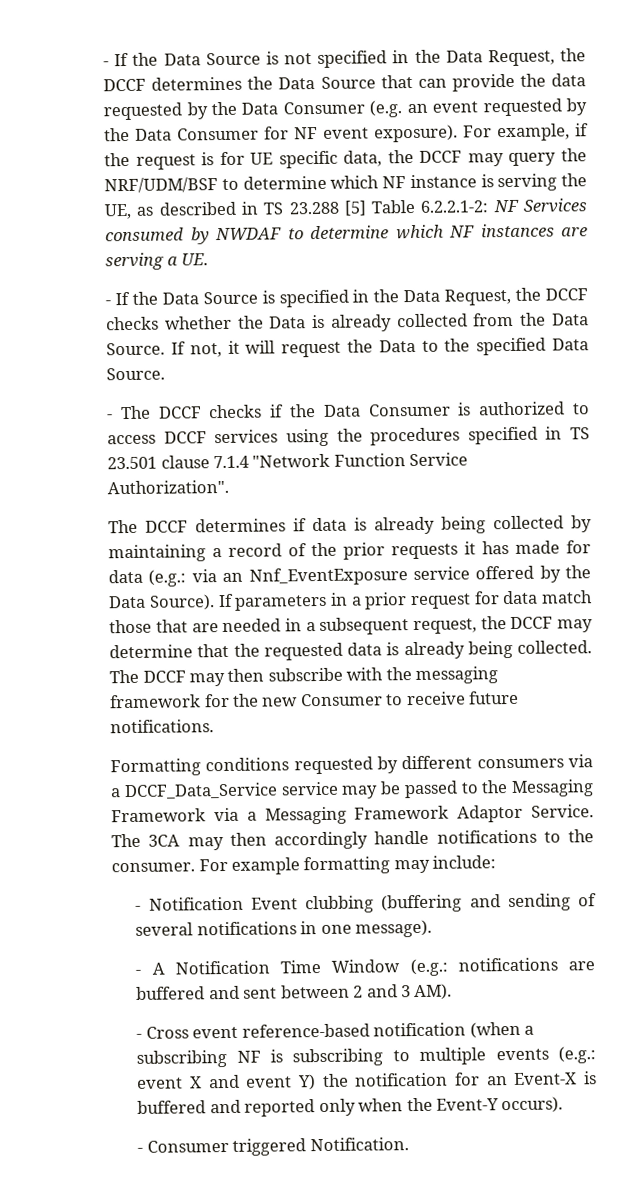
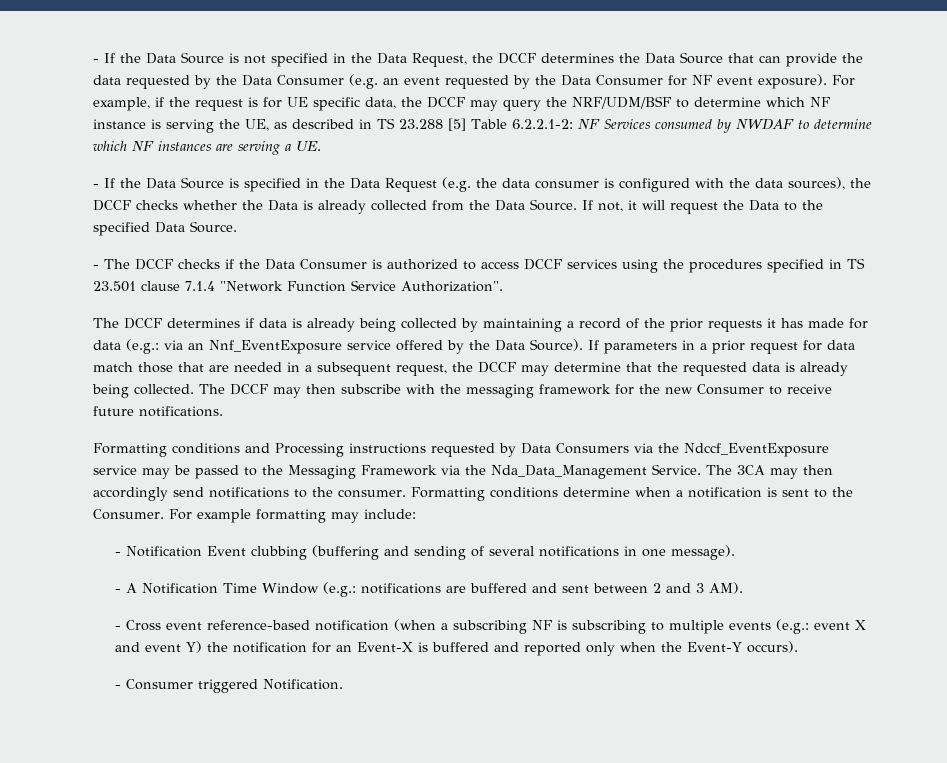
- - If the Data Source is specified in the Data Request, the DCCF checks whether the Data is already collected from the Data Source.
+ - If the Data Source is specified in the Data Request (e.g. the data consumer is configured with the data sources), the DCCF checks whether the Data is already collected from the Data Source.
- Formatting conditions requested by different consumers via a DCCF_Data_Service service may be passed to the Messaging Framework via a Messaging Framework Adaptor Service.
+ Formatting conditions and Processing instructions requested by Data Consumers via the Ndccf_EventExposure service may be passed to the Messaging Framework via the Nda_Data_Management Service.
- The 3CA may then accordingly handle notifications to the consumer.
+ The 3CA may then accordingly send notifications to the consumer.
+ Formatting conditions determine when a notification is sent to the Consumer.

